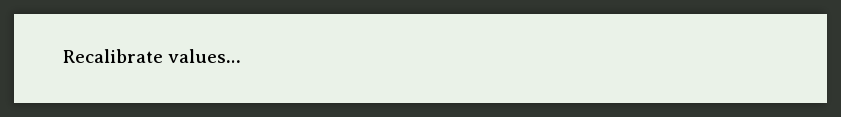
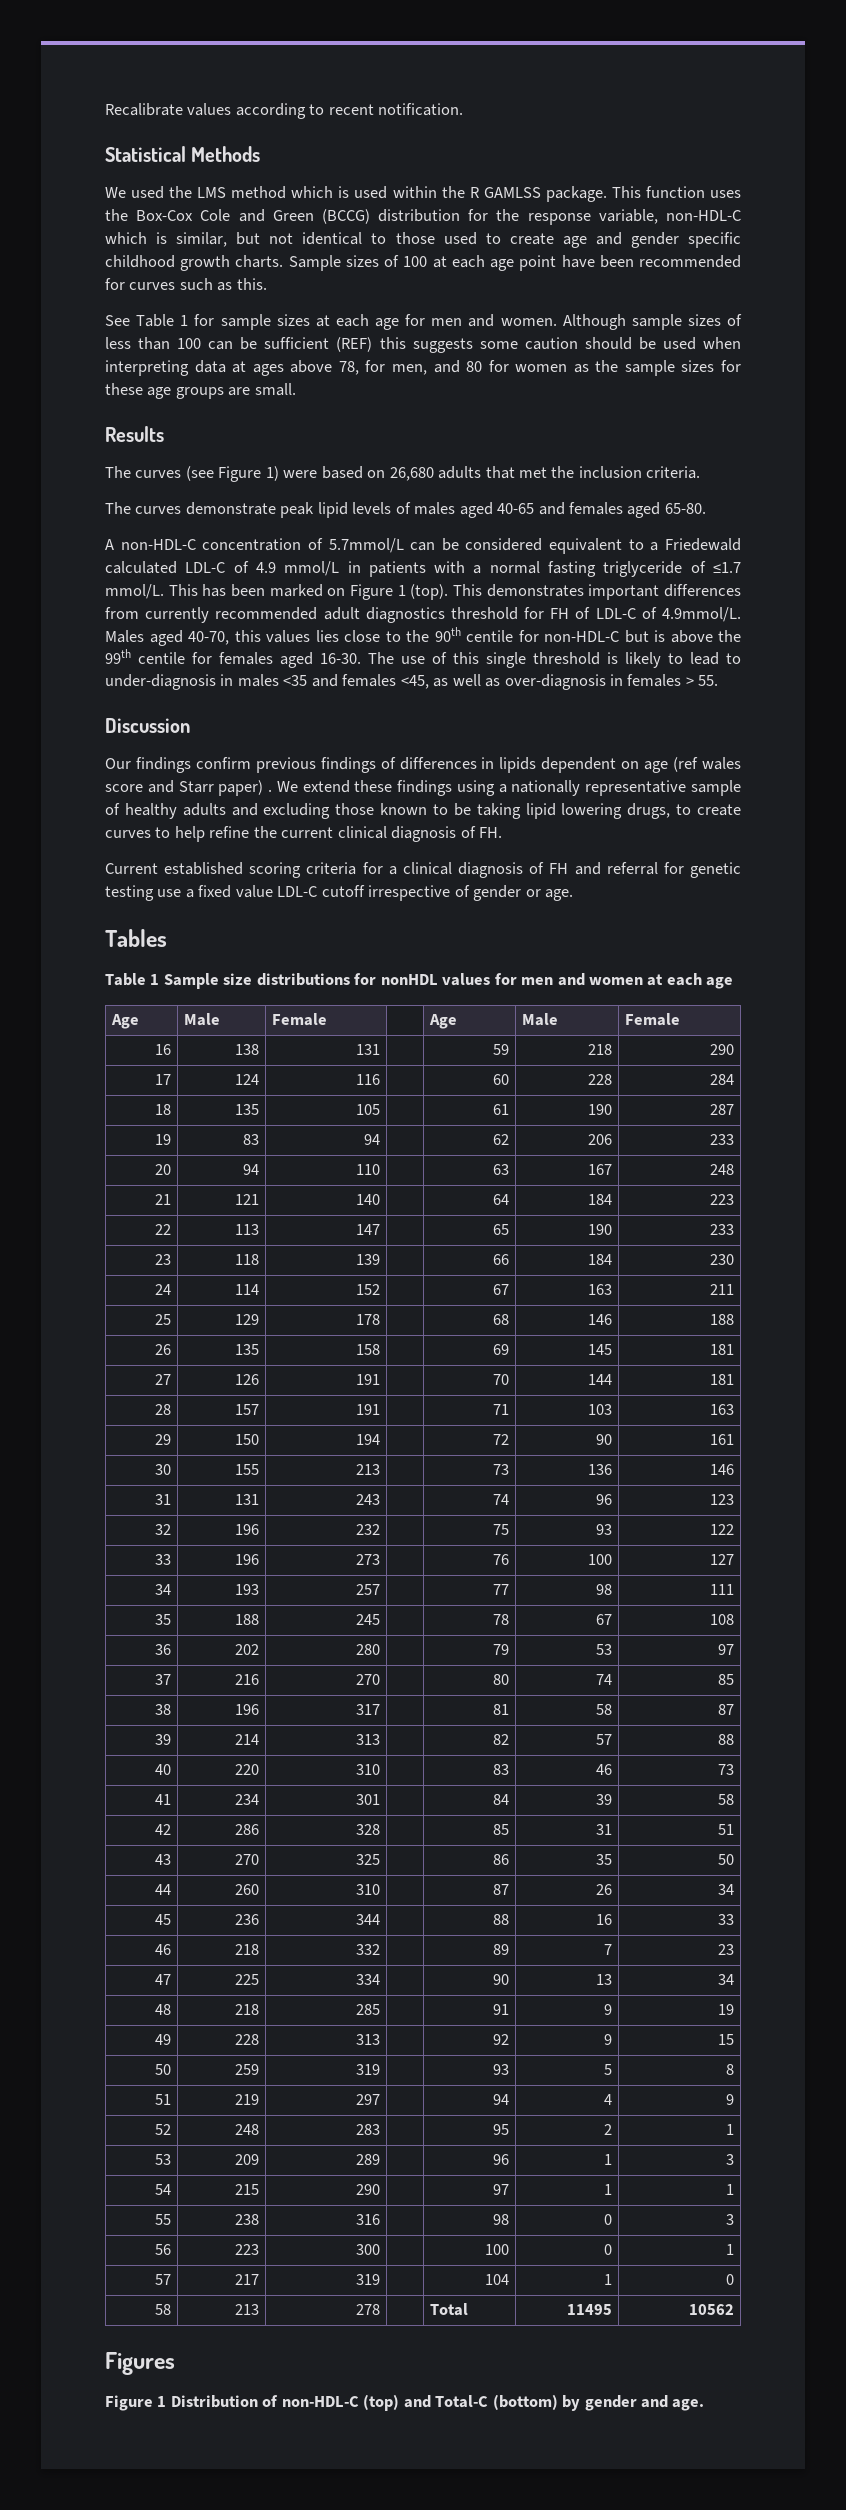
- Recalibrate values…
+ Recalibrate values according to recent notification.
+ Statistical Methods
+ We used the LMS method which is used within the R GAMLSS package. This function uses the Box-Cox Cole and Green (BCCG) distribution for the response variable, non-HDL-C which is similar, but not identical to those used to create age and gender specific childhood growth charts. Sample sizes of 100 at each age point have been recommended for curves such as this.
+ See Table 1 for sample sizes at each age for men and women. Although sample sizes of less than 100 can be sufficient (REF) this suggests some caution should be used when interpreting data at ages above 78, for men, and 80 for women as the sample sizes for these age groups are small.
+ Results
+ The curves (see Figure 1) were based on 26,680 adults that met the inclusion criteria.
+ The curves demonstrate peak lipid levels of males aged 40-65 and females aged 65-80.
+ A non-HDL-C concentration of 5.7mmol/L can be considered equivalent to a Friedewald calculated LDL-C of 4.9 mmol/L in patients with a normal fasting triglyceride of ≤1.7 mmol/L. This has been marked on Figure 1 (top). This demonstrates important differences from currently recommended adult diagnostics threshold for FH of LDL-C of 4.9mmol/L. Males aged 40-70, this values lies close to the 90th centile for non-HDL-C but is above the 99th centile for females aged 16-30. The use of this single threshold is likely to lead to under-diagnosis in males <35 and females <45, as well as over-diagnosis in females > 55.
+ Discussion
+ Our findings confirm previous findings of differences in lipids dependent on age (ref wales score and Starr paper) . We extend these findings using a nationally representative sample of healthy adults and excluding those known to be taking lipid lowering drugs, to create curves to help refine the current clinical diagnosis of FH.
+ Current established scoring criteria for a clinical diagnosis of FH and referral for genetic testing use a fixed value LDL-C cutoff irrespective of gender or age.
+ Tables
+ Table 1 Sample size distributions for nonHDL values for men and women at each age
+ Age | Male | Female | | Age | Male | Female
+ 16 | 138 | 131 | | 59 | 218 | 290
+ 17 | 124 | 116 | | 60 | 228 | 284
+ 18 | 135 | 105 | | 61 | 190 | 287
+ 19 | 83 | 94 | | 62 | 206 | 233
+ 20 | 94 | 110 | | 63 | 167 | 248
+ 21 | 121 | 140 | | 64 | 184 | 223
+ 22 | 113 | 147 | | 65 | 190 | 233
+ 23 | 118 | 139 | | 66 | 184 | 230
+ 24 | 114 | 152 | | 67 | 163 | 211
+ 25 | 129 | 178 | | 68 | 146 | 188
+ 26 | 135 | 158 | | 69 | 145 | 181
+ 27 | 126 | 191 | | 70 | 144 | 181
+ 28 | 157 | 191 | | 71 | 103 | 163
+ 29 | 150 | 194 | | 72 | 90 | 161
+ 30 | 155 | 213 | | 73 | 136 | 146
+ 31 | 131 | 243 | | 74 | 96 | 123
+ 32 | 196 | 232 | | 75 | 93 | 122
+ 33 | 196 | 273 | | 76 | 100 | 127
+ 34 | 193 | 257 | | 77 | 98 | 111
+ 35 | 188 | 245 | | 78 | 67 | 108
+ 36 | 202 | 280 | | 79 | 53 | 97
+ 37 | 216 | 270 | | 80 | 74 | 85
+ 38 | 196 | 317 | | 81 | 58 | 87
+ 39 | 214 | 313 | | 82 | 57 | 88
+ 40 | 220 | 310 | | 83 | 46 | 73
+ 41 | 234 | 301 | | 84 | 39 | 58
+ 42 | 286 | 328 | | 85 | 31 | 51
+ 43 | 270 | 325 | | 86 | 35 | 50
+ 44 | 260 | 310 | | 87 | 26 | 34
+ 45 | 236 | 344 | | 88 | 16 | 33
+ 46 | 218 | 332 | | 89 | 7 | 23
+ 47 | 225 | 334 | | 90 | 13 | 34
+ 48 | 218 | 285 | | 91 | 9 | 19
+ 49 | 228 | 313 | | 92 | 9 | 15
+ 50 | 259 | 319 | | 93 | 5 | 8
+ 51 | 219 | 297 | | 94 | 4 | 9
+ 52 | 248 | 283 | | 95 | 2 | 1
+ 53 | 209 | 289 | | 96 | 1 | 3
+ 54 | 215 | 290 | | 97 | 1 | 1
+ 55 | 238 | 316 | | 98 | 0 | 3
+ 56 | 223 | 300 | | 100 | 0 | 1
+ 57 | 217 | 319 | | 104 | 1 | 0
+ 58 | 213 | 278 | | Total | 11495 | 10562
+ Figures
+ Figure 1 Distribution of non-HDL-C (top) and Total-C (bottom) by gender and age.

